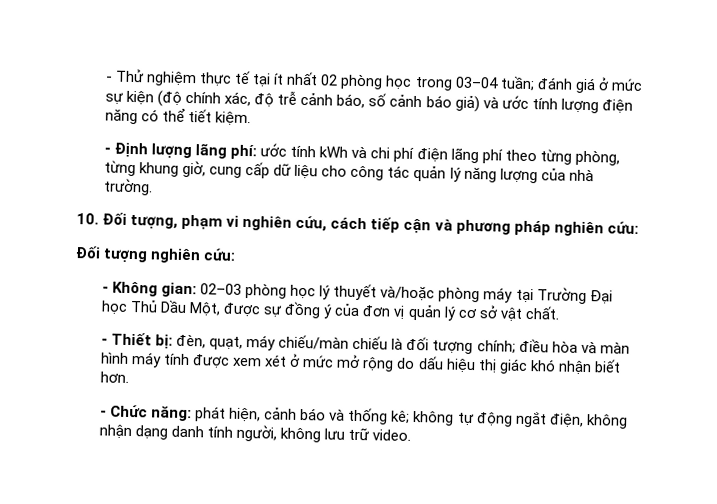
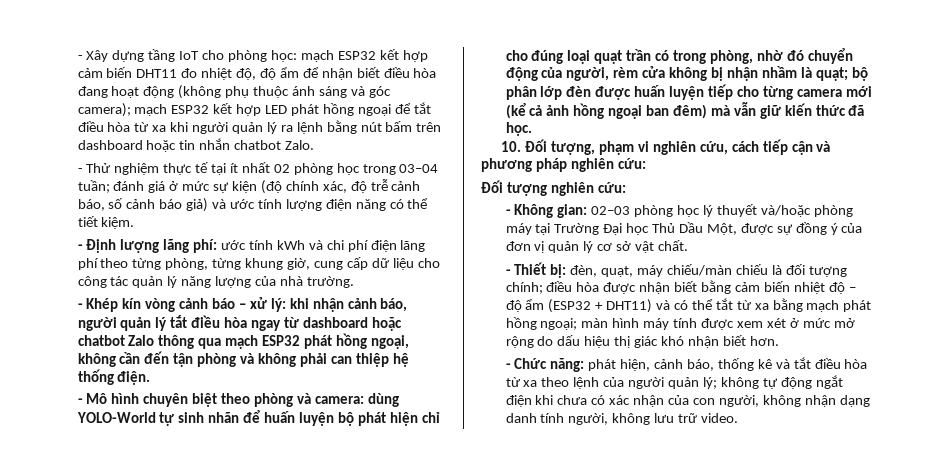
+ - Xây dựng tầng IoT cho phòng học: mạch ESP32 kết hợp cảm biến DHT11 đo nhiệt độ, độ ẩm để nhận biết điều hòa đang hoạt động (không phụ thuộc ánh sáng và góc camera); mạch ESP32 kết hợp LED phát hồng ngoại để tắt điều hòa từ xa khi người quản lý ra lệnh bằng nút bấm trên dashboard hoặc tin nhắn chatbot Zalo.
+ - Khép kín vòng cảnh báo – xử lý: khi nhận cảnh báo, người quản lý tắt điều hòa ngay từ dashboard hoặc chatbot Zalo thông qua mạch ESP32 phát hồng ngoại, không cần đến tận phòng và không phải can thiệp hệ thống điện.
+ - Mô hình chuyên biệt theo phòng và camera: dùng YOLO-World tự sinh nhãn để huấn luyện bộ phát hiện chỉ cho đúng loại quạt trần có trong phòng, nhờ đó chuyển động của người, rèm cửa không bị nhận nhầm là quạt; bộ phân lớp đèn được huấn luyện tiếp cho từng camera mới (kể cả ảnh hồng ngoại ban đêm) mà vẫn giữ kiến thức đã học.
- - Thiết bị: đèn, quạt, máy chiếu/màn chiếu là đối tượng chính; điều hòa và màn hình máy tính được xem xét ở mức mở rộng do dấu hiệu thị giác khó nhận biết hơn.
+ - Thiết bị: đèn, quạt, máy chiếu/màn chiếu là đối tượng chính; điều hòa được nhận biết bằng cảm biến nhiệt độ – độ ẩm (ESP32 + DHT11) và có thể tắt từ xa bằng mạch phát hồng ngoại; màn hình máy tính được xem xét ở mức mở rộng do dấu hiệu thị giác khó nhận biết hơn.
- - Chức năng: phát hiện, cảnh báo và thống kê; không tự động ngắt điện, không nhận dạng danh tính người, không lưu trữ video.
+ - Chức năng: phát hiện, cảnh báo, thống kê và tắt điều hòa từ xa theo lệnh của người quản lý; không tự động ngắt điện khi chưa có xác nhận của con người, không nhận dạng danh tính người, không lưu trữ video.

